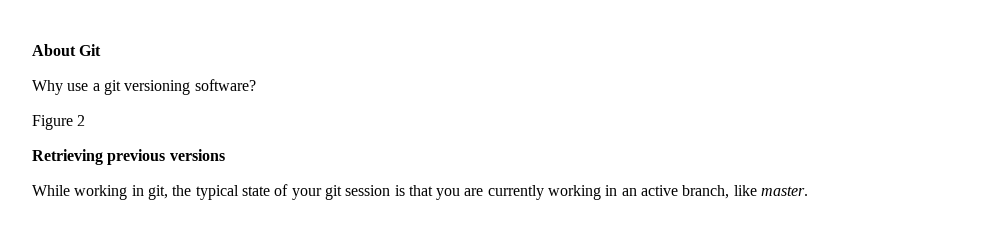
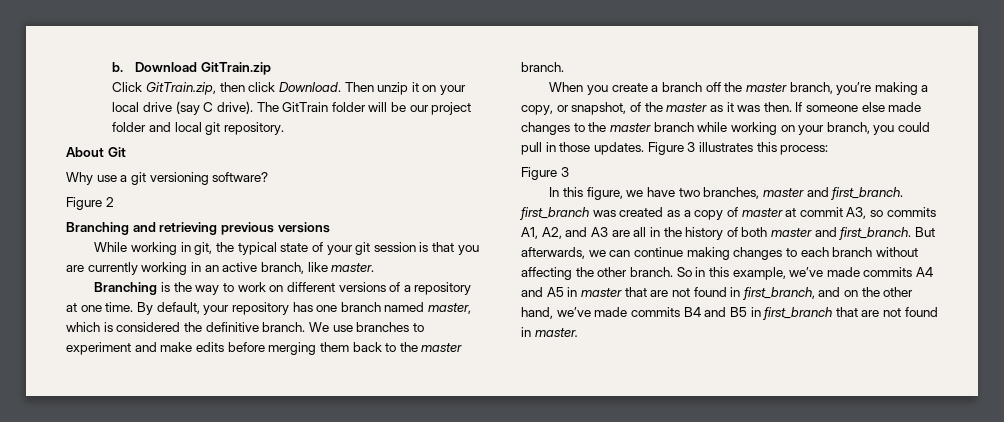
+ b. Download GitTrain.zip
+ Click GitTrain.zip, then click Download. Then unzip it on your local drive (say C drive). The GitTrain folder will be our project folder and local git repository.
- Retrieving previous versions
+ Branching and retrieving previous versions
+ Branching is the way to work on different versions of a repository at one time. By default, your repository has one branch named master, which is considered the definitive branch. We use branches to experiment and make edits before merging them back to the master branch.
+ When you create a branch off the master branch, you’re making a copy, or snapshot, of the master as it was then. If someone else made changes to the master branch while working on your branch, you could pull in those updates. Figure 3 illustrates this process:
+ Figure 3
+ In this figure, we have two branches, master and first_branch. first_branch was created as a copy of master at commit A3, so commits A1, A2, and A3 are all in the history of both master and first_branch. But afterwards, we can continue making changes to each branch without affecting the other branch. So in this example, we’ve made commits A4 and A5 in master that are not found in first_branch, and on the other hand, we’ve made commits B4 and B5 in first_branch that are not found in master.

